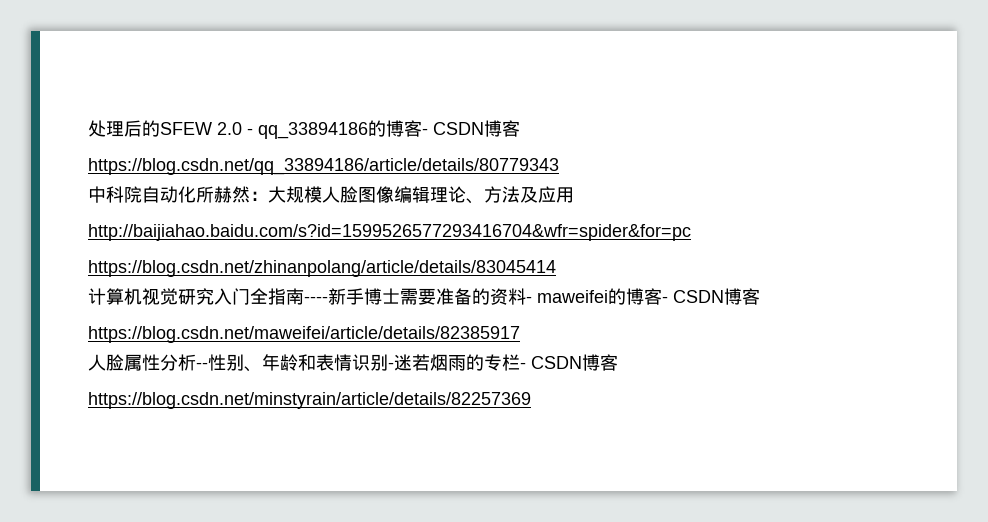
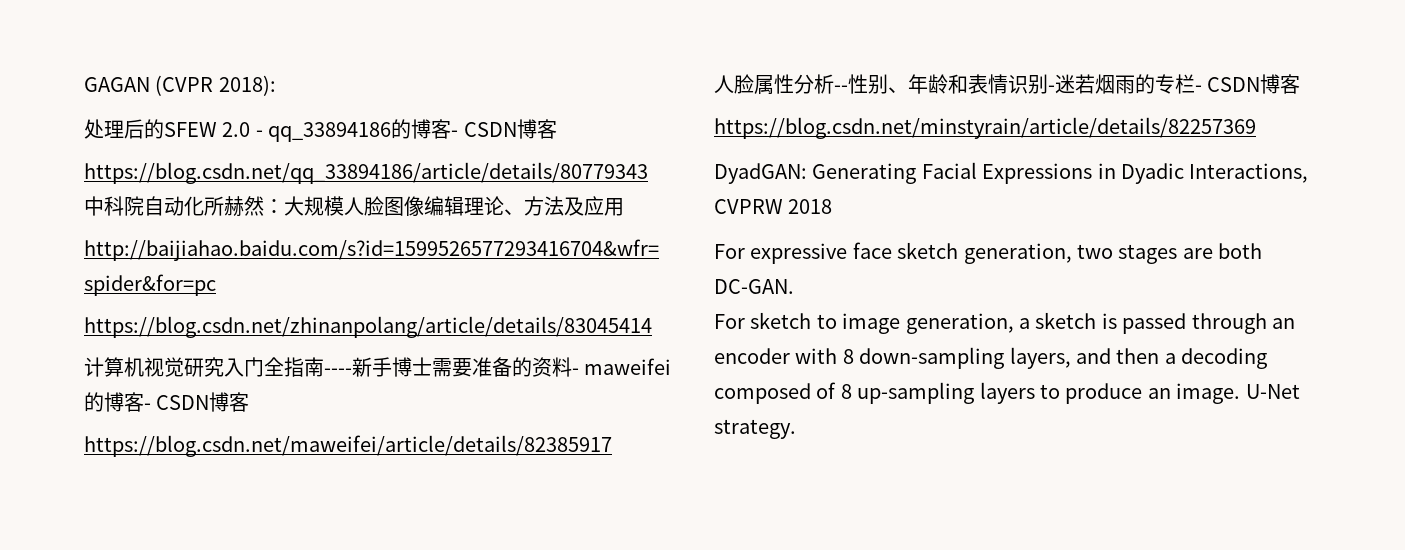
+ GAGAN (CVPR 2018):
+ DyadGAN: Generating Facial Expressions in Dyadic Interactions, CVPRW 2018
+ For expressive face sketch generation, two stages are both DC-GAN.
+ For sketch to image generation, a sketch is passed through an encoder with 8 down-sampling layers, and then a decoding composed of 8 up-sampling layers to produce an image. U-Net strategy.

